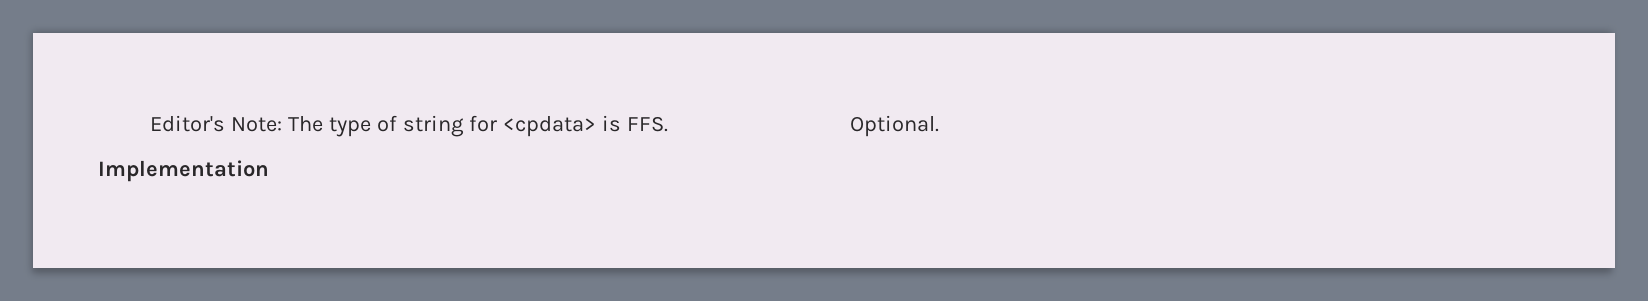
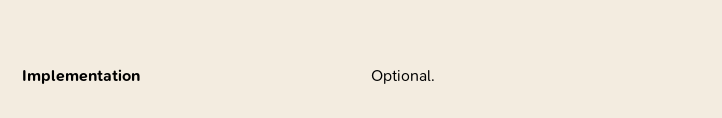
- Editor's Note: The type of string for <cpdata> is FFS.

